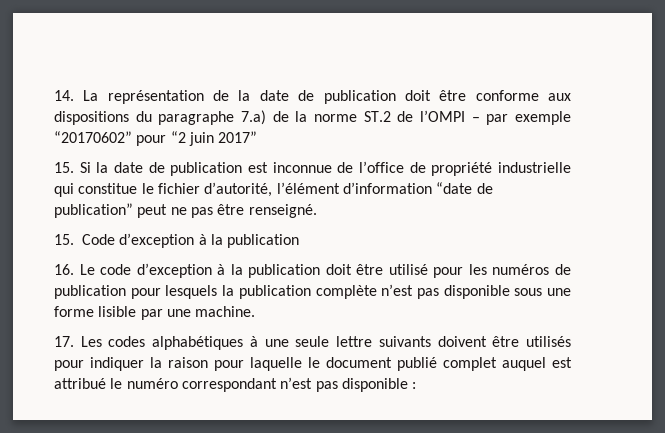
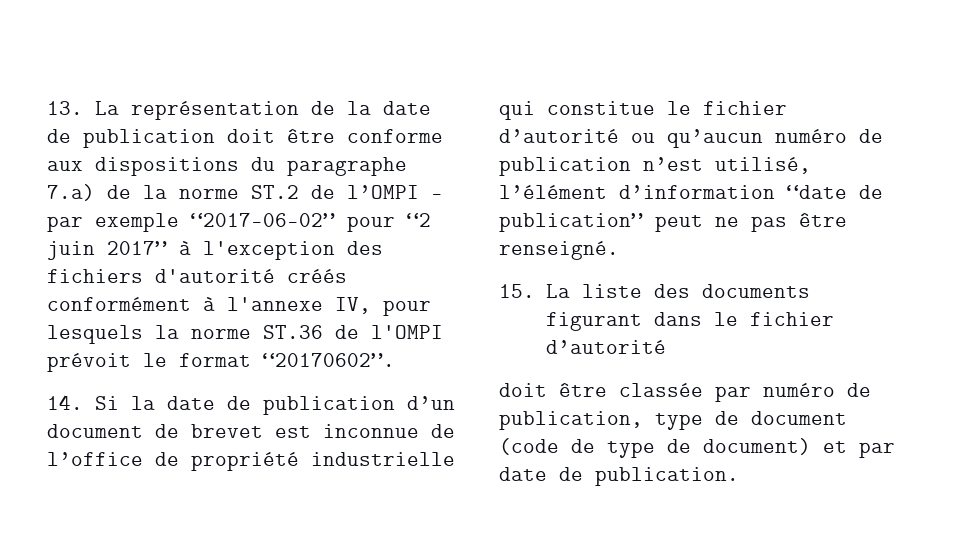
- 14. La représentation de la date de publication doit être conforme aux dispositions du paragraphe 7.a) de la norme ST.2 de l’OMPI – par exemple “20170602” pour “2 juin 2017”
- 15. Si la date de publication est inconnue de l’office de propriété industrielle qui constitue le fichier d’autorité, l’élément d’information “date de publication” peut ne pas être renseigné.
+ 13. La représentation de la date de publication doit être conforme aux dispositions du paragraphe 7.a) de la norme ST.2 de l’OMPI – par exemple “2017-06-02” pour “2 juin 2017” à l'exception des fichiers d'autorité créés conformément à l'annexe IV, pour lesquels la norme ST.36 de l'OMPI prévoit le format “20170602”.
+ 14. Si la date de publication d’un document de brevet est inconnue de l’office de propriété industrielle qui constitue le fichier d’autorité ou qu’aucun numéro de publication n’est utilisé, l’élément d’information “date de publication” peut ne pas être renseigné.
- 15. Code d’exception à la publication
- 16. Le code d’exception à la publication doit être utilisé pour les numéros de publication pour lesquels la publication complète n’est pas disponible sous une forme lisible par une machine.
- 17. Les codes alphabétiques à une seule lettre suivants doivent être utilisés pour indiquer la raison pour laquelle le document publié complet auquel est attribué le numéro correspondant n’est pas disponible :
+ 15. La liste des documents figurant dans le fichier d’autorité
+ doit être classée par numéro de publication, type de document (code de type de document) et par date de publication.

